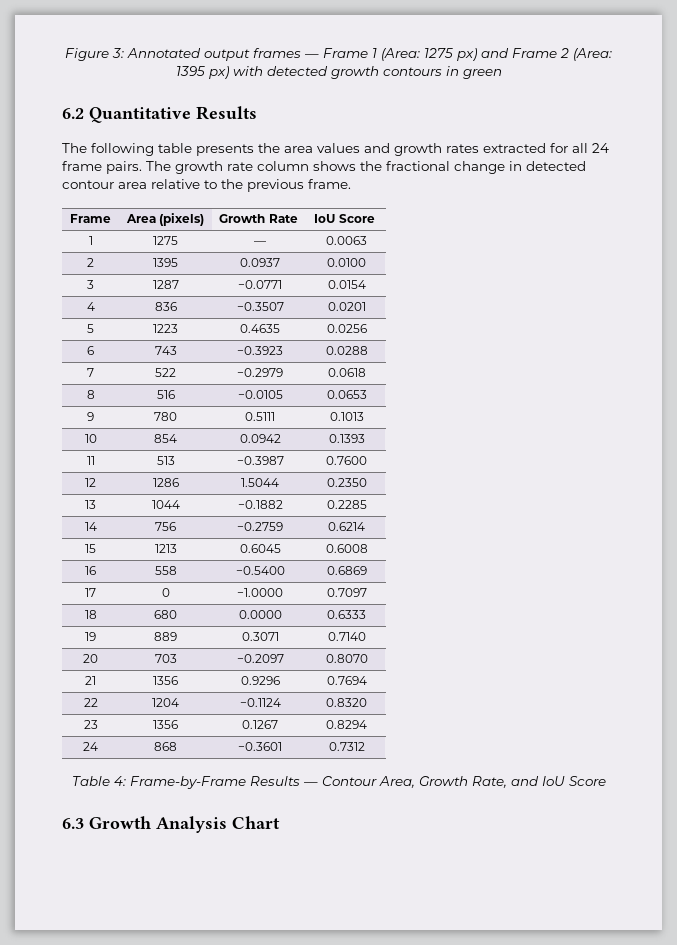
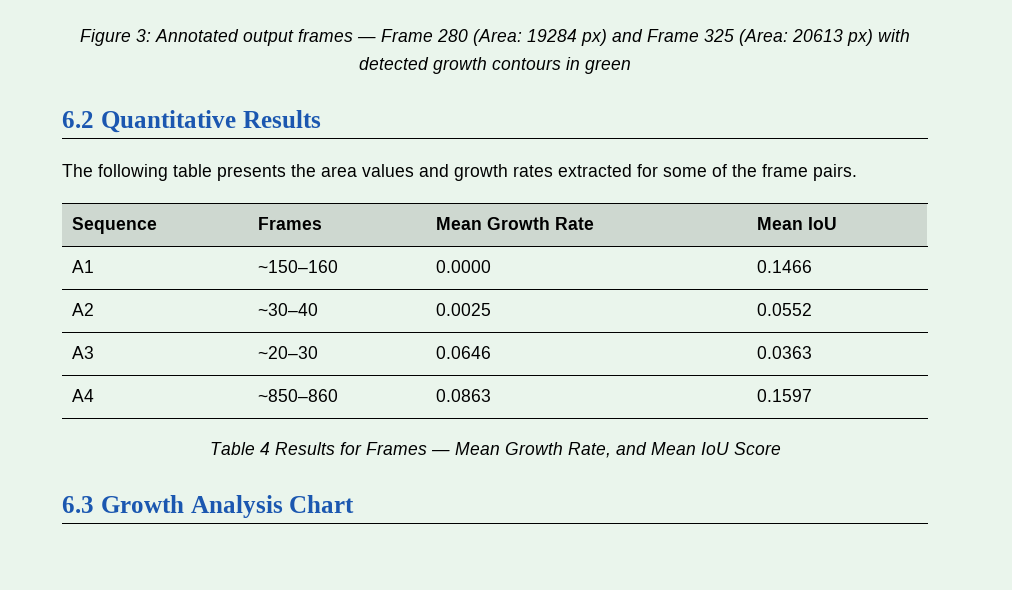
- Figure 3: Annotated output frames — Frame 1 (Area: 1275 px) and Frame 2 (Area: 1395 px) with detected growth contours in green
+ Figure 3: Annotated output frames — Frame 280 (Area: 19284 px) and Frame 325 (Area: 20613 px) with detected growth contours in green
- The following table presents the area values and growth rates extracted for all 24 frame pairs. The growth rate column shows the fractional change in detected contour area relative to the previous frame.
- Frame | Area (pixels) | Growth Rate | IoU Score
- 1 | 1275 | — | 0.0063
- 2 | 1395 | 0.0937 | 0.0100
- 3 | 1287 | −0.0771 | 0.0154
- 4 | 836 | −0.3507 | 0.0201
- 5 | 1223 | 0.4635 | 0.0256
- 6 | 743 | −0.3923 | 0.0288
- 7 | 522 | −0.2979 | 0.0618
- 8 | 516 | −0.0105 | 0.0653
- 9 | 780 | 0.5111 | 0.1013
- 10 | 854 | 0.0942 | 0.1393
- 11 | 513 | −0.3987 | 0.7600
- 12 | 1286 | 1.5044 | 0.2350
- 13 | 1044 | −0.1882 | 0.2285
- 14 | 756 | −0.2759 | 0.6214
- 15 | 1213 | 0.6045 | 0.6008
- 16 | 558 | −0.5400 | 0.6869
- 17 | 0 | −1.0000 | 0.7097
- 18 | 680 | 0.0000 | 0.6333
- 19 | 889 | 0.3071 | 0.7140
- 20 | 703 | −0.2097 | 0.8070
- 21 | 1356 | 0.9296 | 0.7694
- 22 | 1204 | −0.1124 | 0.8320
- 23 | 1356 | 0.1267 | 0.8294
- 24 | 868 | −0.3601 | 0.7312
- Table 4: Frame-by-Frame Results — Contour Area, Growth Rate, and IoU Score
+ The following table presents the area values and growth rates extracted for some of the frame pairs.
+ Sequence | Frames | Mean Growth Rate | Mean IoU
+ A1 | ~150–160 | 0.0000 | 0.1466
+ A2 | ~30–40 | 0.0025 | 0.0552
+ A3 | ~20–30 | 0.0646 | 0.0363
+ A4 | ~850–860 | 0.0863 | 0.1597
+ Table 4 Results for Frames — Mean Growth Rate, and Mean IoU Score

